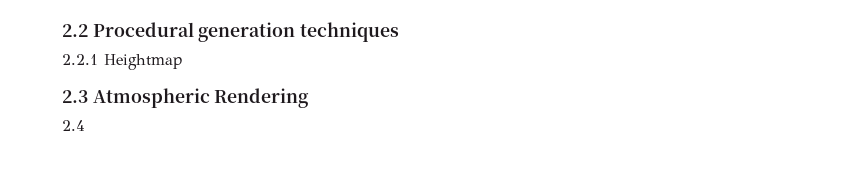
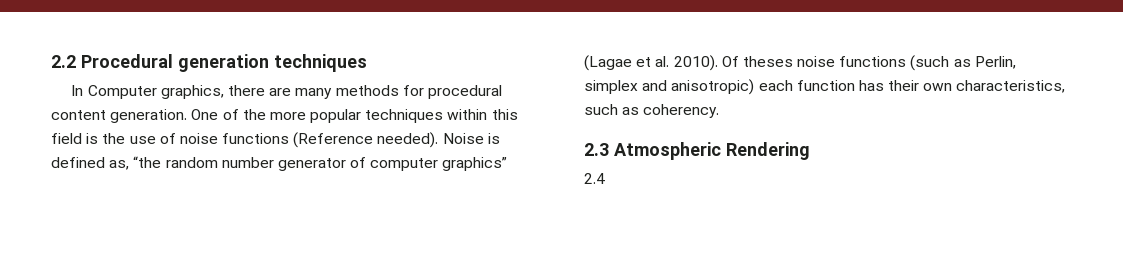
- 2.2.1 Heightmap
+ In Computer graphics, there are many methods for procedural content generation. One of the more popular techniques within this field is the use of noise functions (Reference needed). Noise is defined as, “the random number generator of computer graphics” (Lagae et al. 2010). Of theses noise functions (such as Perlin, simplex and anisotropic) each function has their own characteristics, such as coherency.

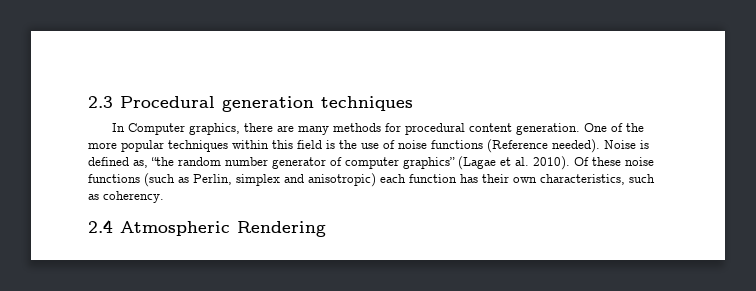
- 2.2 Procedural generation techniques
+ 2.3 Procedural generation techniques
- Of theses noise functions (such as Perlin, simplex and anisotropic) each function has their own characteristics, such as coherency.
+ Of these noise functions (such as Perlin, simplex and anisotropic) each function has their own characteristics, such as coherency.
- 2.3 Atmospheric Rendering
+ 2.4 Atmospheric Rendering
- 2.4

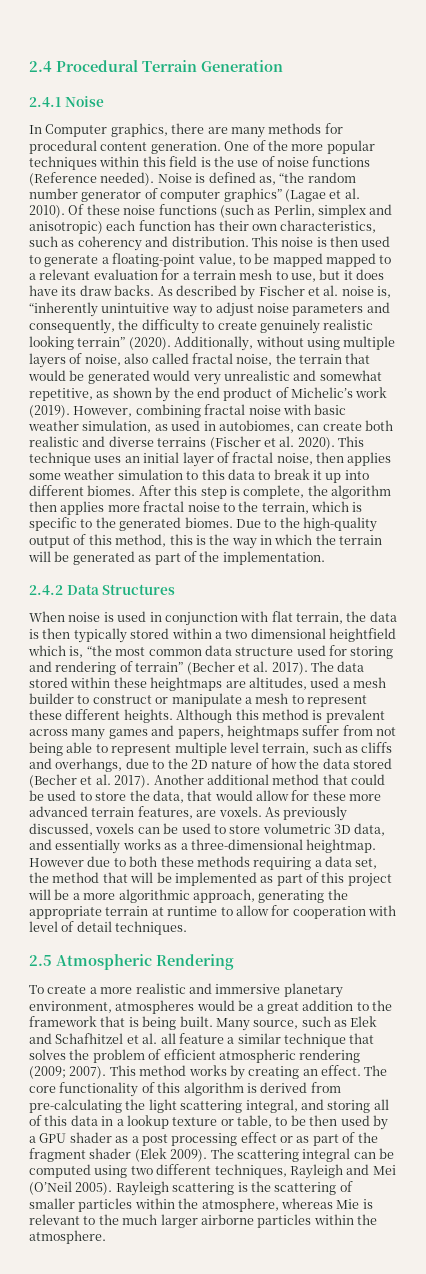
- 2.3 Procedural generation techniques
+ 2.4 Procedural Terrain Generation
+ 2.4.1 Noise
- Of these noise functions (such as Perlin, simplex and anisotropic) each function has their own characteristics, such as coherency.
- 2.4 Atmospheric Rendering
+ Of these noise functions (such as Perlin, simplex and anisotropic) each function has their own characteristics, such as coherency and distribution. This noise is then used to generate a floating-point value, to be mapped mapped to a relevant evaluation for a terrain mesh to use, but it does have its draw backs. As described by Fischer et al. noise is, “inherently unintuitive way to adjust noise parameters and consequently, the difficulty to create genuinely realistic looking terrain” (2020). Additionally, without using multiple layers of noise, also called fractal noise, the terrain that would be generated would very unrealistic and somewhat repetitive, as shown by the end product of Michelic’s work (2019). However, combining fractal noise with basic weather simulation, as used in autobiomes, can create both realistic and diverse terrains (Fischer et al. 2020). This technique uses an initial layer of fractal noise, then applies some weather simulation to this data to break it up into different biomes. After this step is complete, the algorithm then applies more fractal noise to the terrain, which is specific to the generated biomes. Due to the high-quality output of this method, this is the way in which the terrain will be generated as part of the implementation.
+ 2.4.2 Data Structures
+ When noise is used in conjunction with flat terrain, the data is then typically stored within a two dimensional heightfield which is, “the most common data structure used for storing and rendering of terrain” (Becher et al. 2017). The data stored within these heightmaps are altitudes, used a mesh builder to construct or manipulate a mesh to represent these different heights. Although this method is prevalent across many games and papers, heightmaps suffer from not being able to represent multiple level terrain, such as cliffs and overhangs, due to the 2D nature of how the data stored (Becher et al. 2017). Another additional method that could be used to store the data, that would allow for these more advanced terrain features, are voxels. As previously discussed, voxels can be used to store volumetric 3D data, and essentially works as a three-dimensional heightmap. However due to both these methods requiring a data set, the method that will be implemented as part of this project will be a more algorithmic approach, generating the appropriate terrain at runtime to allow for cooperation with level of detail techniques.
+ 2.5 Atmospheric Rendering
+ To create a more realistic and immersive planetary environment, atmospheres would be a great addition to the framework that is being built. Many source, such as Elek and Schafhitzel et al. all feature a similar technique that solves the problem of efficient atmospheric rendering (2009; 2007). This method works by creating an effect. The core functionality of this algorithm is derived from pre-calculating the light scattering integral, and storing all of this data in a lookup texture or table, to be then used by a GPU shader as a post processing effect or as part of the fragment shader (Elek 2009). The scattering integral can be computed using two different techniques, Rayleigh and Mei (O’Neil 2005). Rayleigh scattering is the scattering of smaller particles within the atmosphere, whereas Mie is relevant to the much larger airborne particles within the atmosphere.

